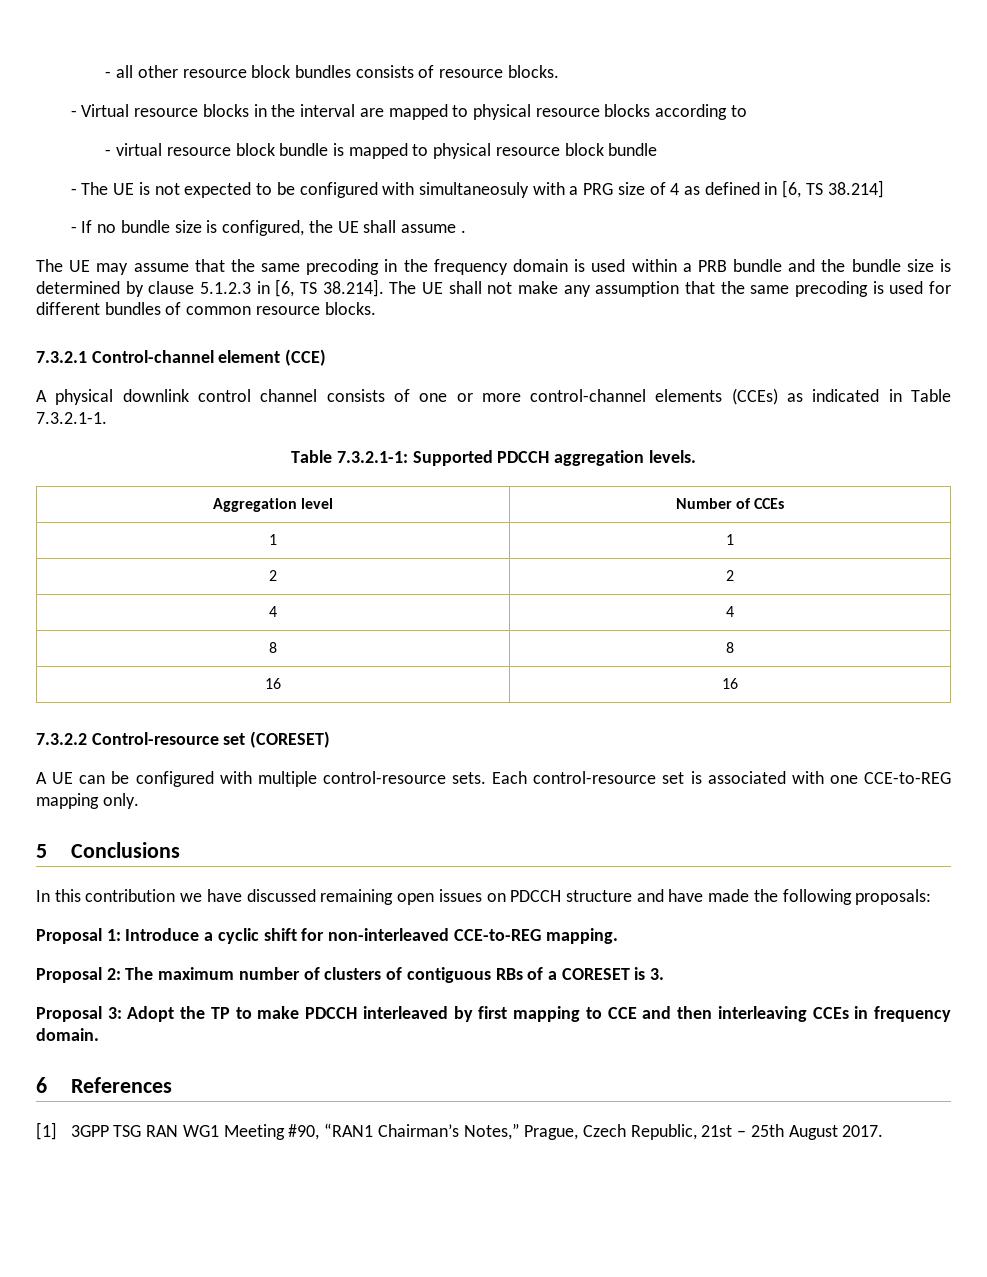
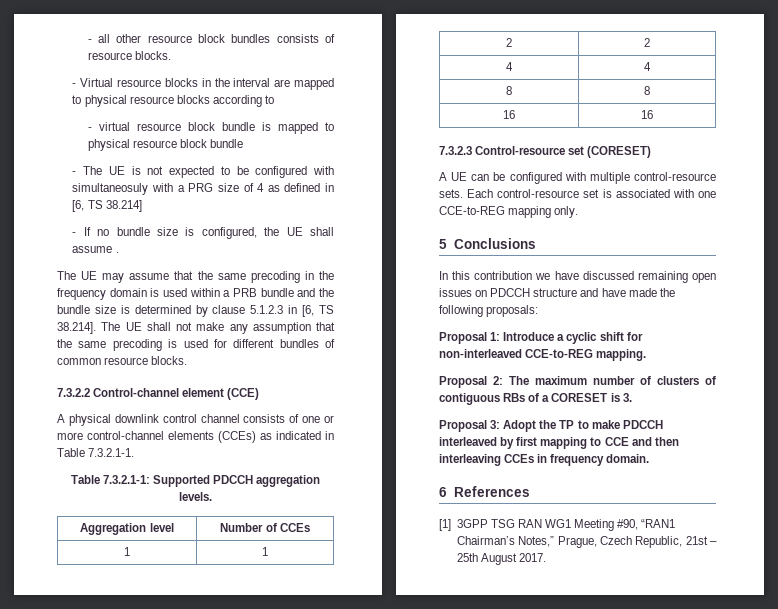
- 7.3.2.1 Control-channel element (CCE)
+ 7.3.2.2 Control-channel element (CCE)
- 7.3.2.2 Control-resource set (CORESET)
+ 7.3.2.3 Control-resource set (CORESET)

